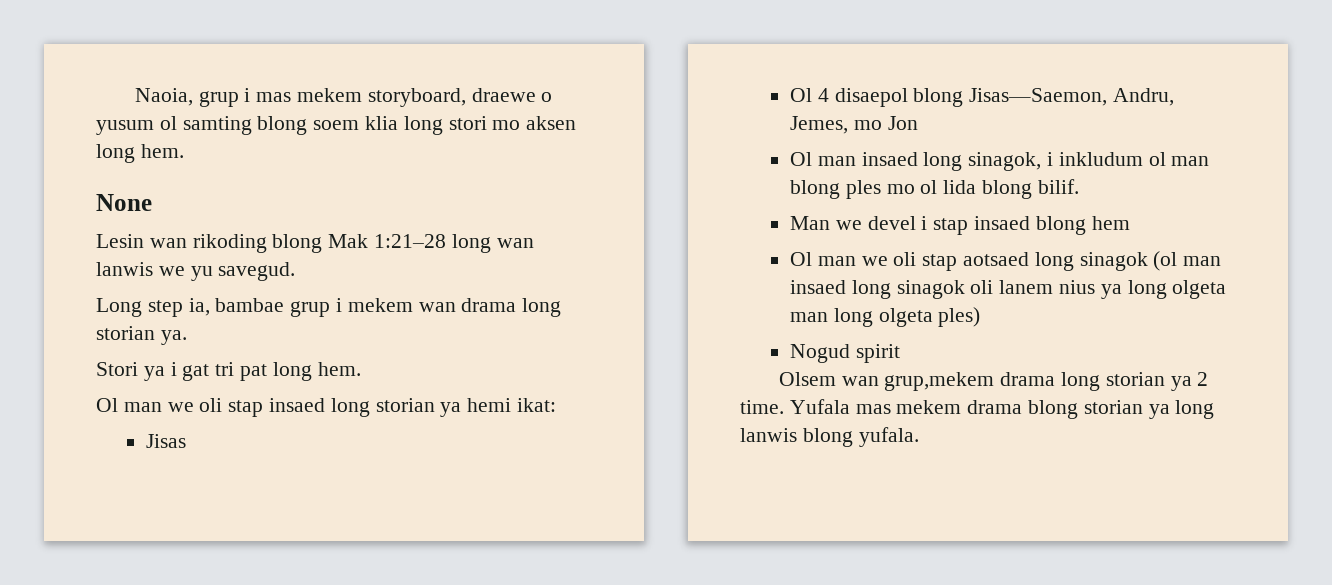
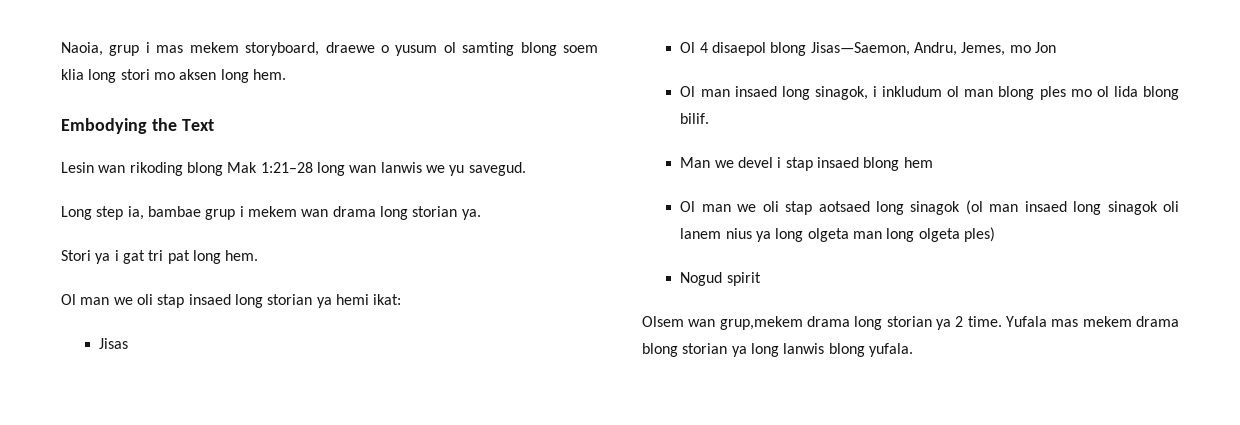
- None
+ Embodying the Text

